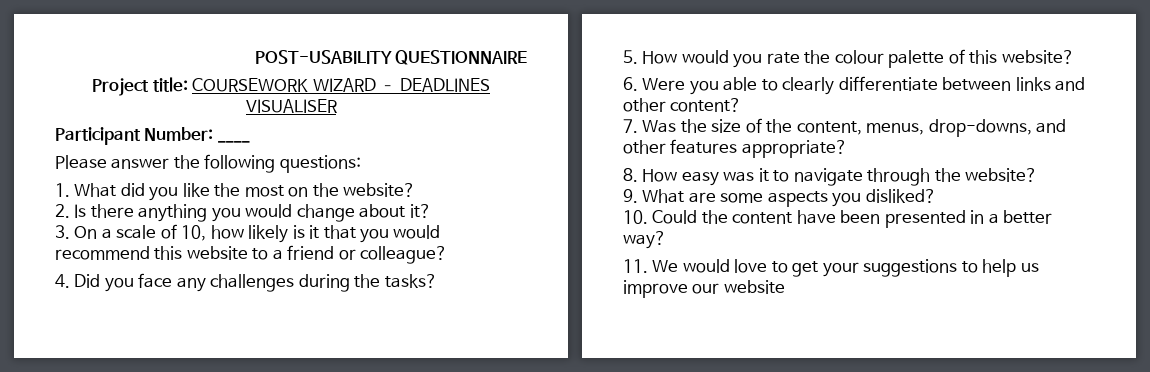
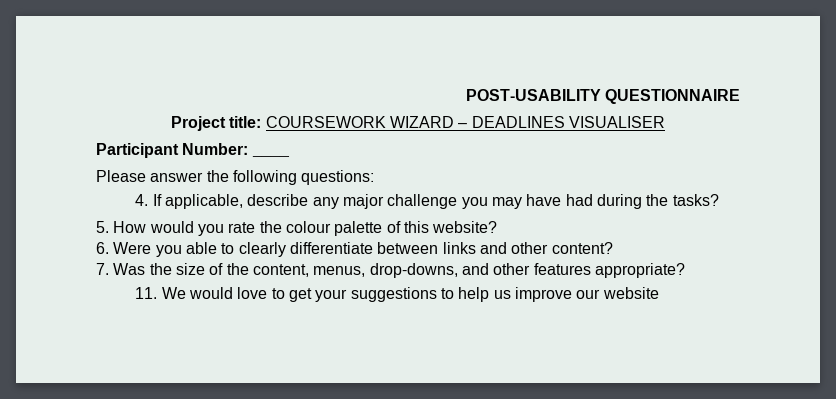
- 1. What did you like the most on the website?
- 2. Is there anything you would change about it?
- 3. On a scale of 10, how likely is it that you would recommend this website to a friend or colleague?
- 4. Did you face any challenges during the tasks?
+ 4. If applicable, describe any major challenge you may have had during the tasks?
- 8. How easy was it to navigate through the website?
- 9. What are some aspects you disliked?
- 10. Could the content have been presented in a better way?

